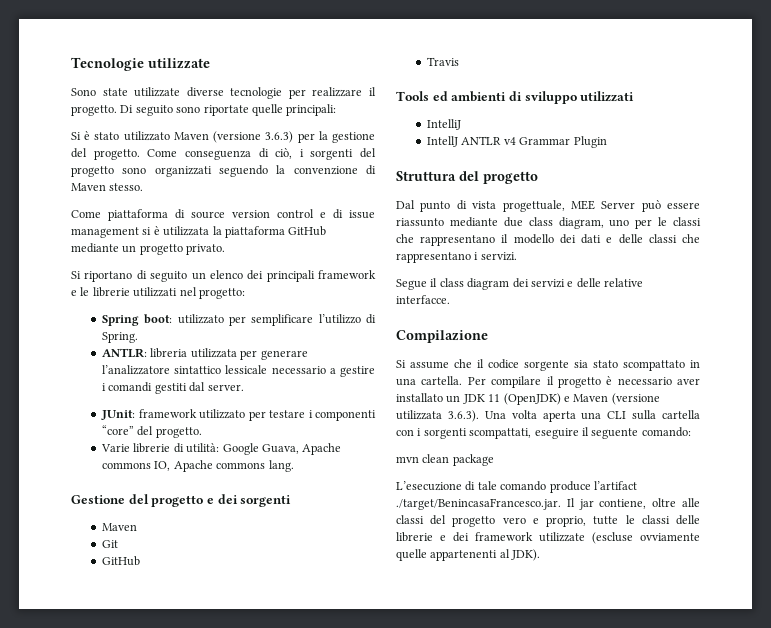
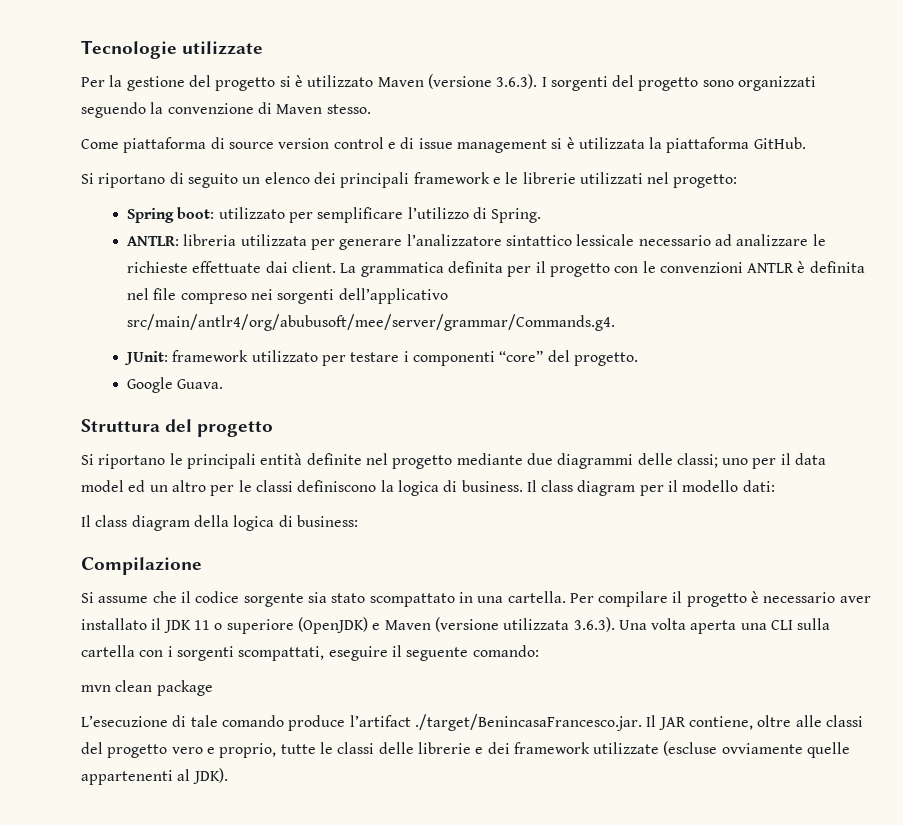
- Sono state utilizzate diverse tecnologie per realizzare il progetto. Di seguito sono riportate quelle principali:
- Si è stato utilizzato Maven (versione 3.6.3) per la gestione del progetto. Come conseguenza di ciò, i sorgenti del progetto sono organizzati seguendo la convenzione di Maven stesso.
+ Per la gestione del progetto si è utilizzato Maven (versione 3.6.3). I sorgenti del progetto sono organizzati seguendo la convenzione di Maven stesso.
- Come piattaforma di source version control e di issue management si è utilizzata la piattaforma GitHub mediante un progetto privato.
+ Come piattaforma di source version control e di issue management si è utilizzata la piattaforma GitHub.
- ANTLR: libreria utilizzata per generare l’analizzatore sintattico lessicale necessario a gestire i comandi gestiti dal server.
+ ANTLR: libreria utilizzata per generare l’analizzatore sintattico lessicale necessario ad analizzare le richieste effettuate dai client. La grammatica definita per il progetto con le convenzioni ANTLR è definita nel file compreso nei sorgenti dell’applicativo src/main/antlr4/org/abubusoft/mee/server/grammar/Commands.g4.
- Varie librerie di utilità: Google Guava, Apache commons IO, Apache commons lang.
- Gestione del progetto e dei sorgenti
- Maven
- Git
- GitHub
- Travis
- Tools ed ambienti di sviluppo utilizzati
- IntelliJ
- IntellJ ANTLR v4 Grammar Plugin
+ Google Guava.
  Struttura del progetto
- Dal punto di vista progettuale, MEE Server può essere riassunto mediante due class diagram, uno per le classi che rappresentano il modello dei dati e delle classi che rappresentano i servizi.
- Segue il class diagram dei servizi e delle relative interfacce.
+ Si riportano le principali entità definite nel progetto mediante due diagrammi delle classi; uno per il data model ed un altro per le classi definiscono la logica di business. Il class diagram per il modello dati:
+ Il class diagram della logica di business:
- Per compilare il progetto è necessario aver installato un JDK 11 (OpenJDK) e Maven (versione utilizzata 3.6.3). Una volta aperta una CLI sulla cartella con i sorgenti scompattati, eseguire il seguente comando:
+ Per compilare il progetto è necessario aver installato il JDK 11 o superiore (OpenJDK) e Maven (versione utilizzata 3.6.3). Una volta aperta una CLI sulla cartella con i sorgenti scompattati, eseguire il seguente comando:
- L’esecuzione di tale comando produce l’artifact ./target/BenincasaFrancesco.jar. Il jar contiene, oltre alle classi del progetto vero e proprio, tutte le classi delle librerie e dei framework utilizzate (escluse ovviamente quelle appartenenti al JDK).
+ L’esecuzione di tale comando produce l’artifact ./target/BenincasaFrancesco.jar. Il JAR contiene, oltre alle classi del progetto vero e proprio, tutte le classi delle librerie e dei framework utilizzate (escluse ovviamente quelle appartenenti al JDK).

